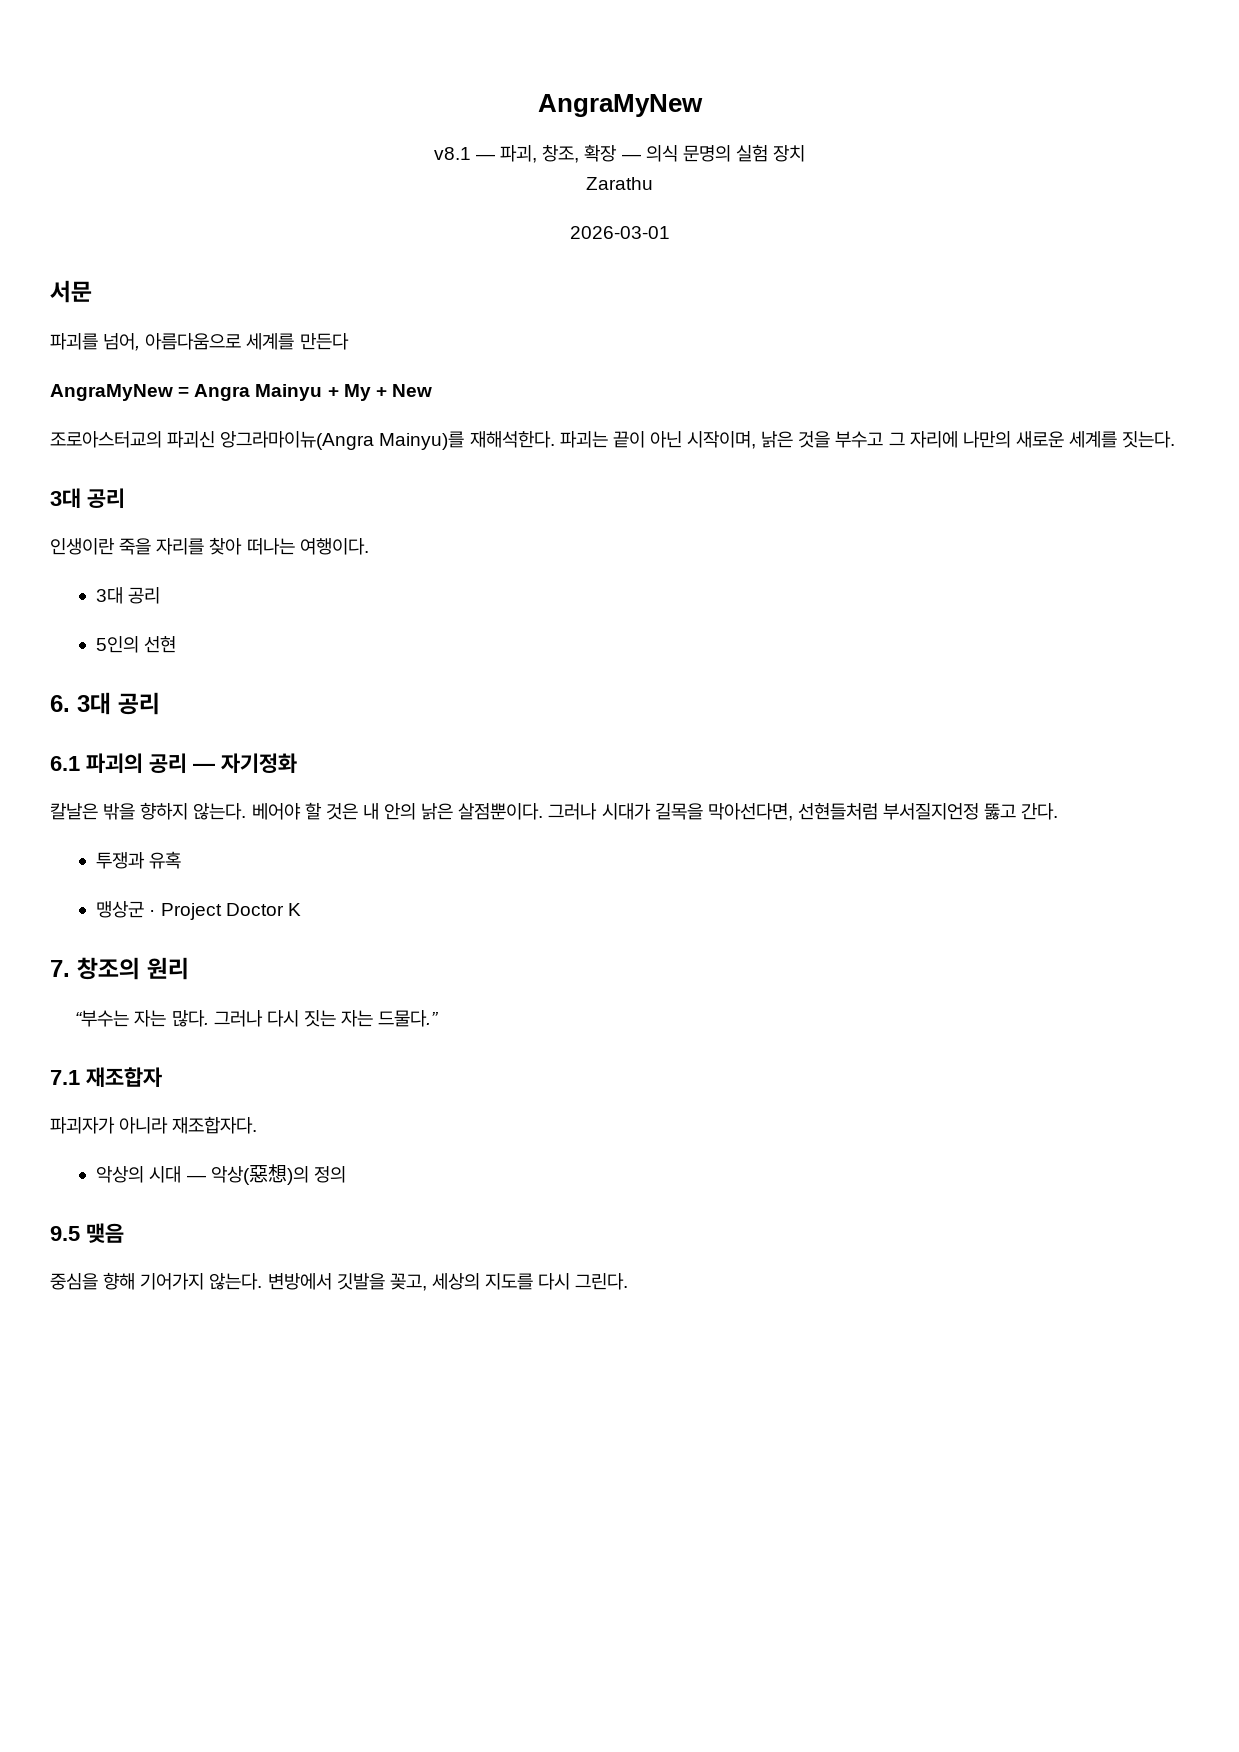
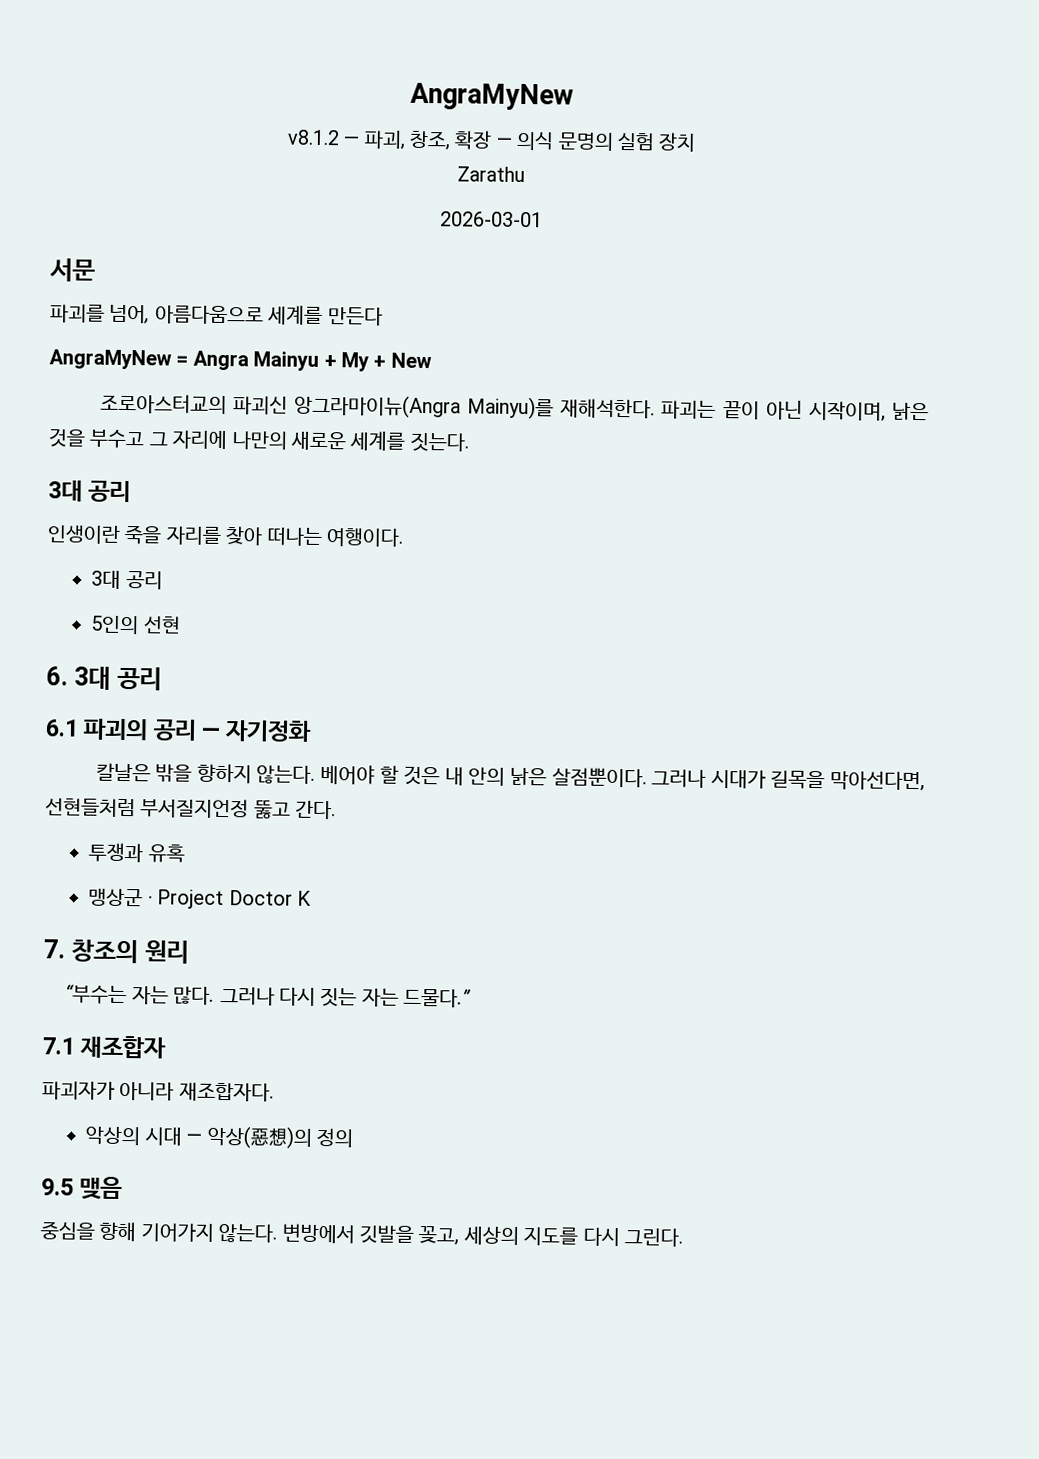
- v8.1 — 파괴, 창조, 확장 — 의식 문명의 실험 장치
+ v8.1.2 — 파괴, 창조, 확장 — 의식 문명의 실험 장치

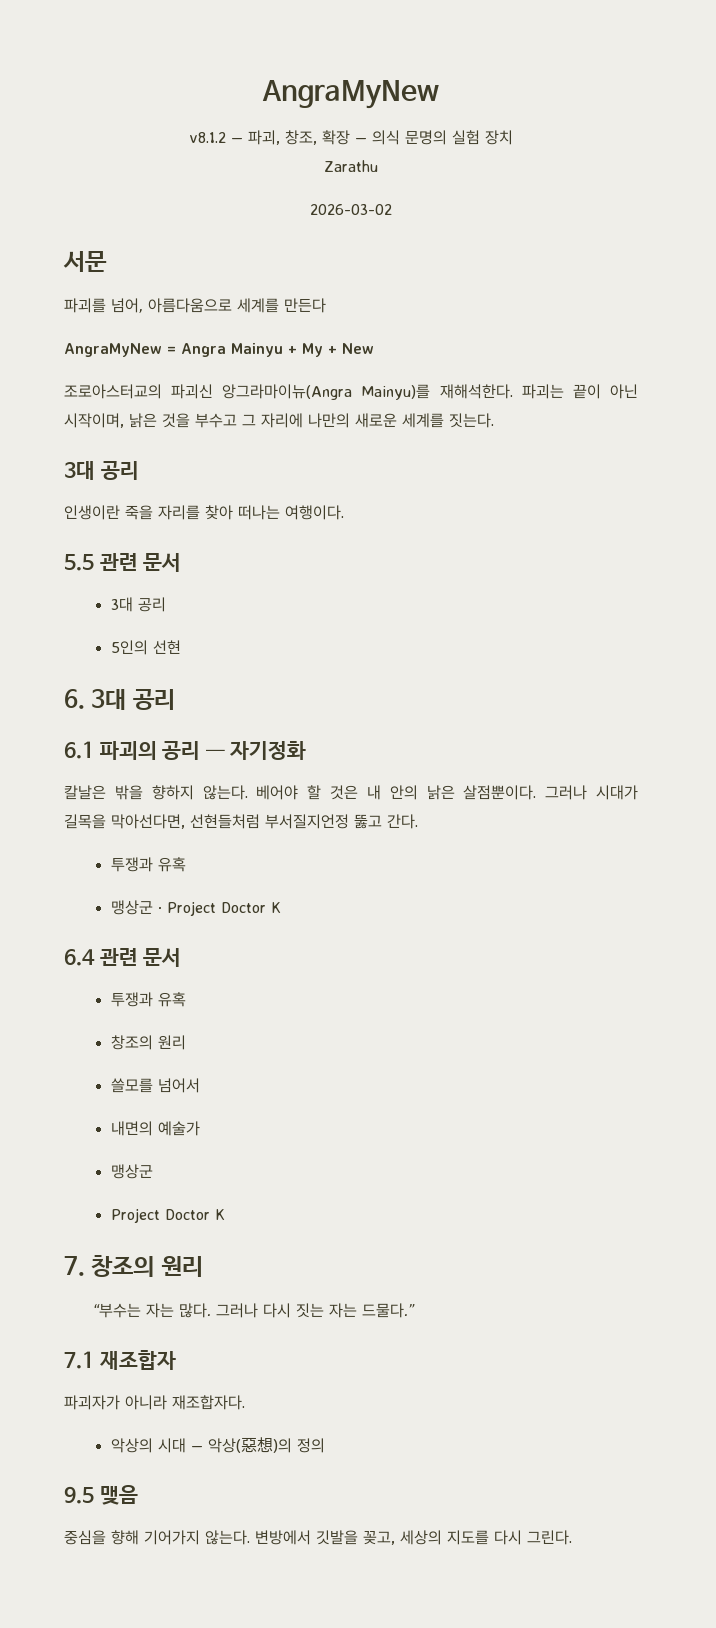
- 2026-03-01
+ 2026-03-02
+ 5.5 관련 문서
+ 6.4 관련 문서
+ 투쟁과 유혹
+ 창조의 원리
+ 쓸모를 넘어서
+ 내면의 예술가
+ 맹상군
+ Project Doctor K

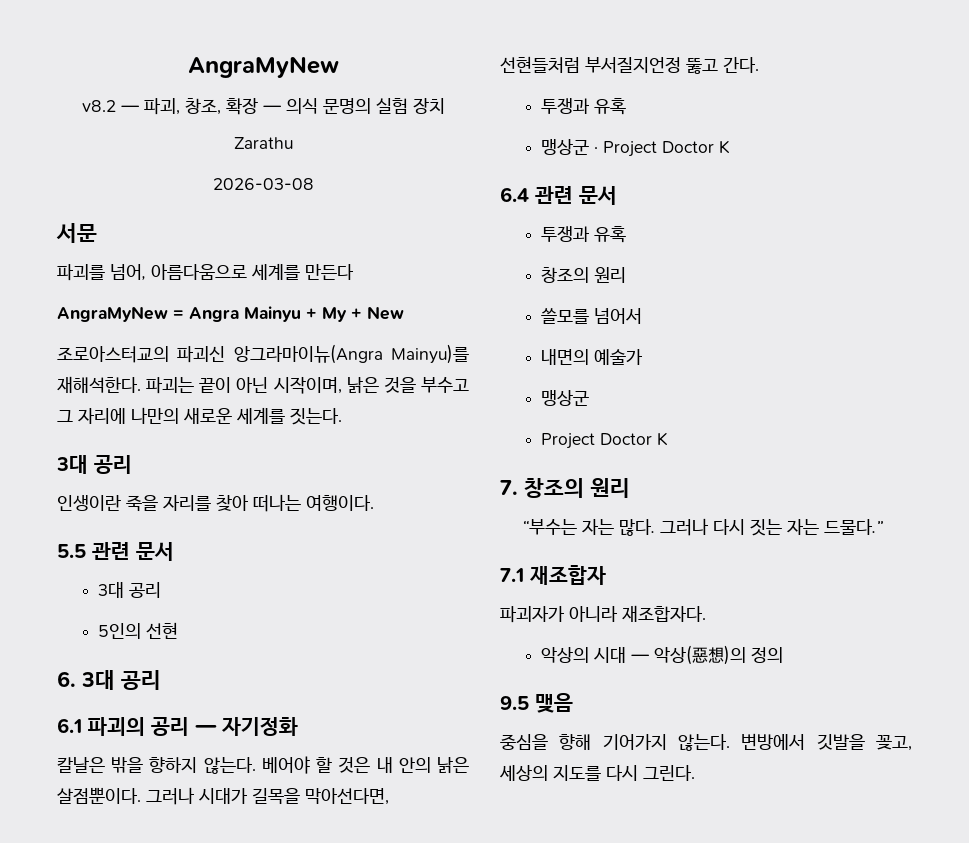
- v8.1.2 — 파괴, 창조, 확장 — 의식 문명의 실험 장치
+ v8.2 — 파괴, 창조, 확장 — 의식 문명의 실험 장치
- 2026-03-02
+ 2026-03-08

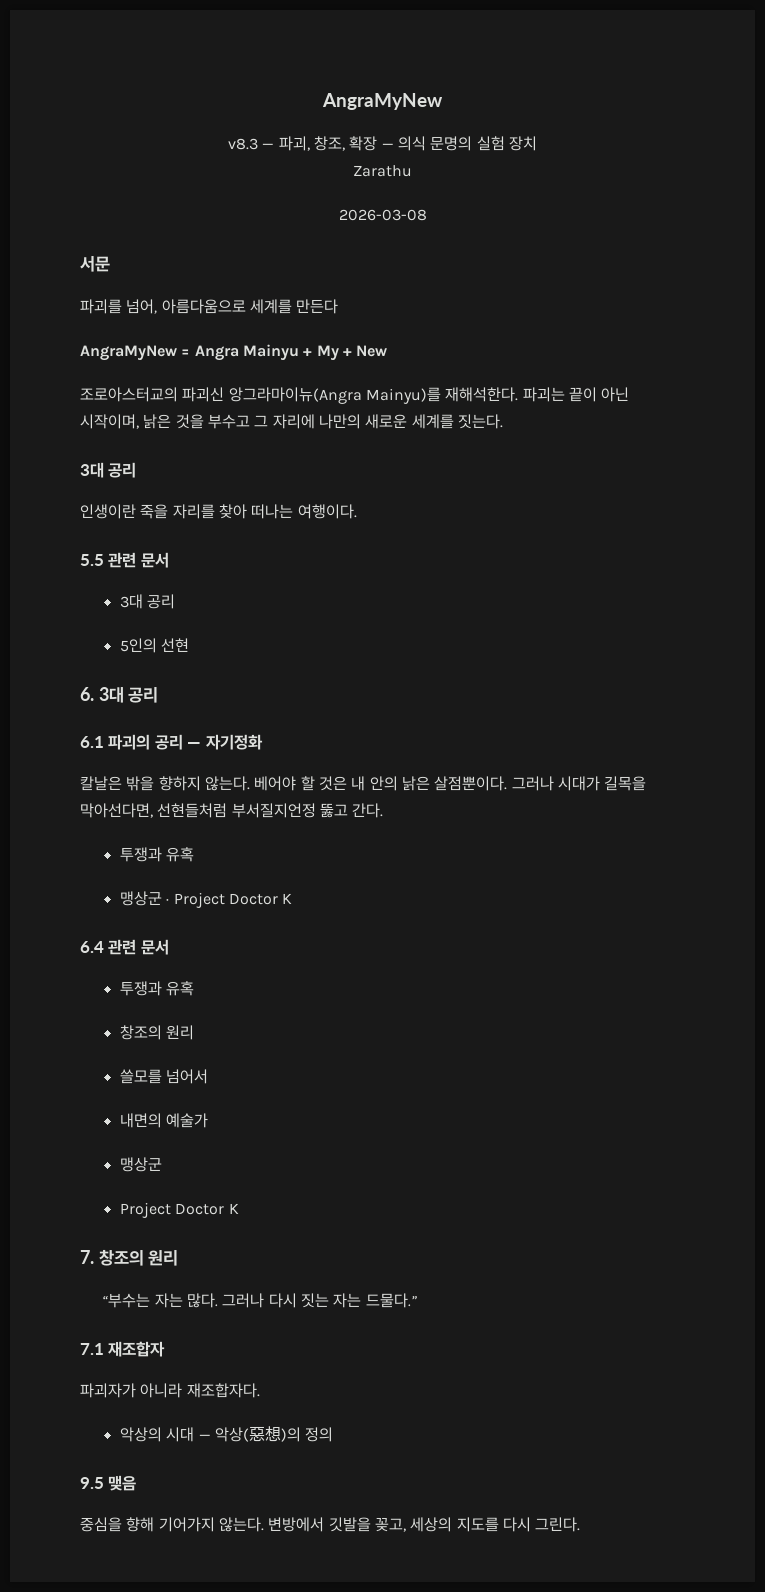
- v8.2 — 파괴, 창조, 확장 — 의식 문명의 실험 장치
+ v8.3 — 파괴, 창조, 확장 — 의식 문명의 실험 장치

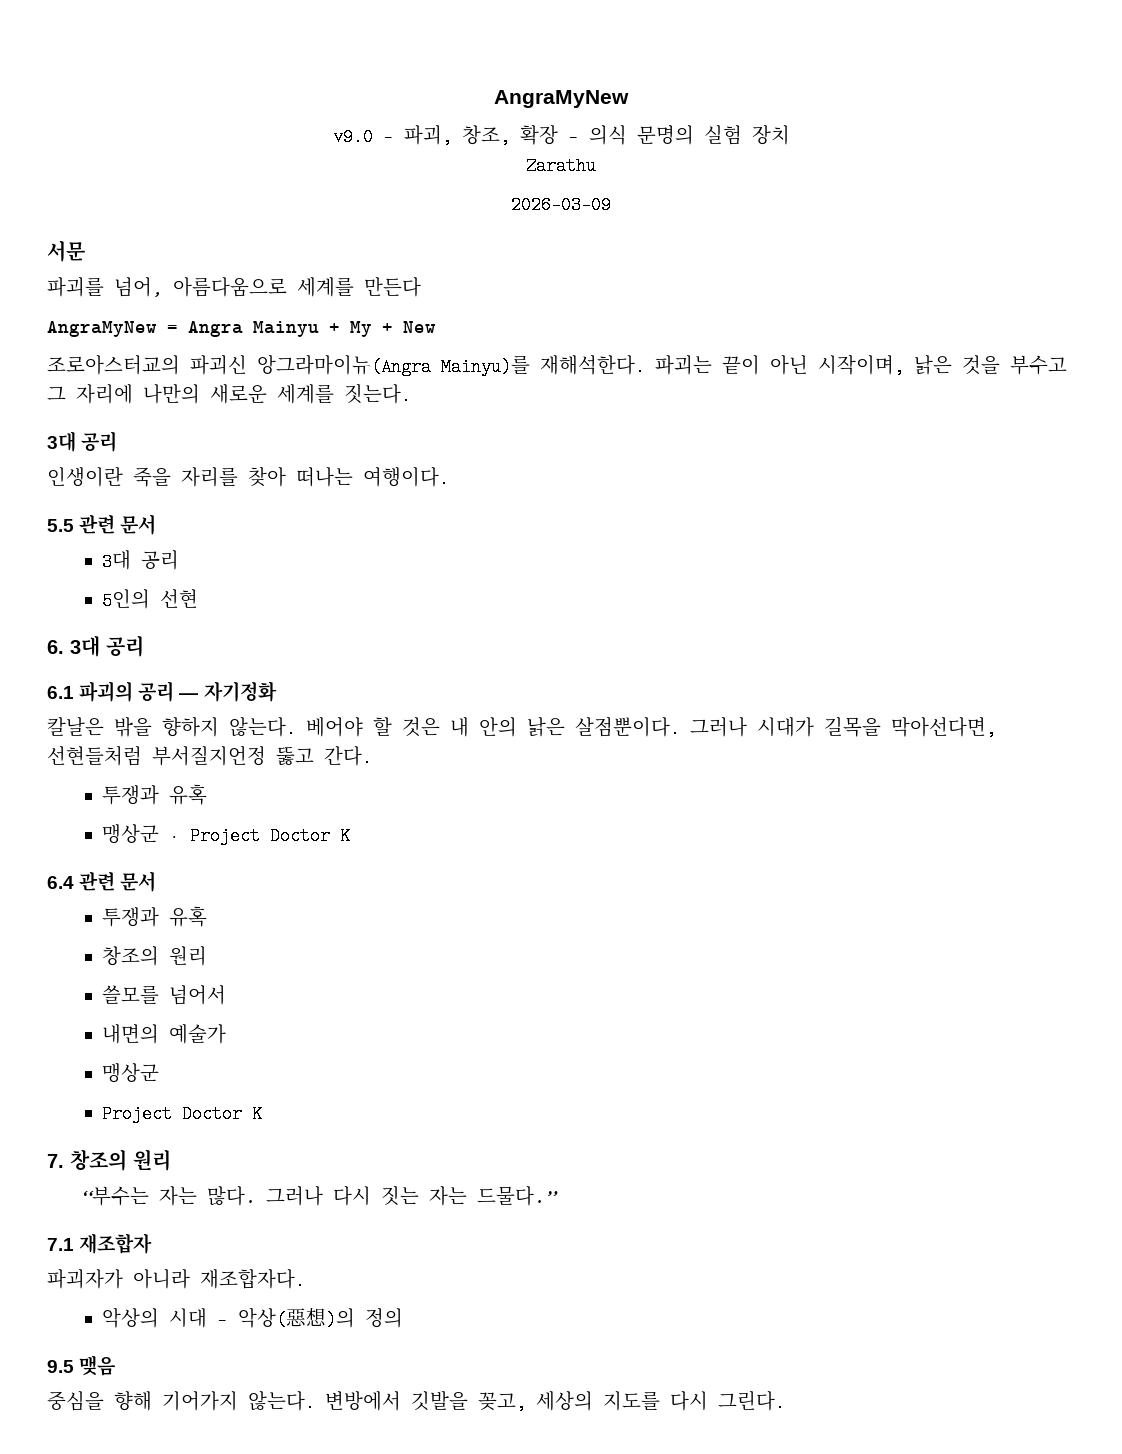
- v8.3 — 파괴, 창조, 확장 — 의식 문명의 실험 장치
+ v9.0 — 파괴, 창조, 확장 — 의식 문명의 실험 장치
- 2026-03-08
+ 2026-03-09

